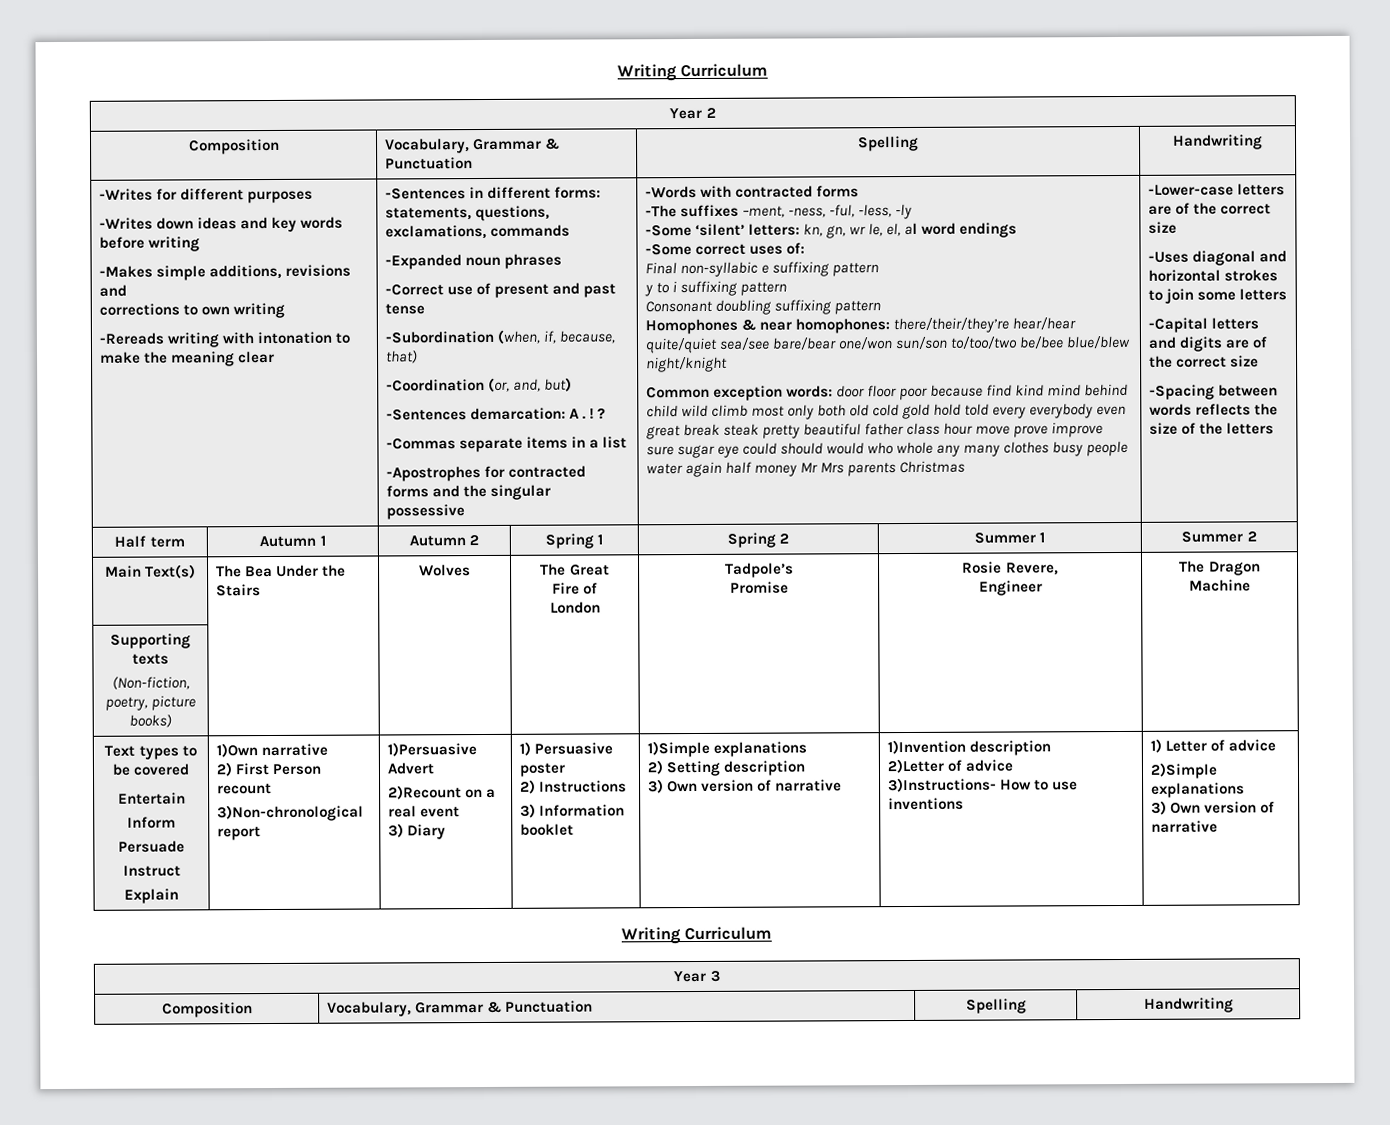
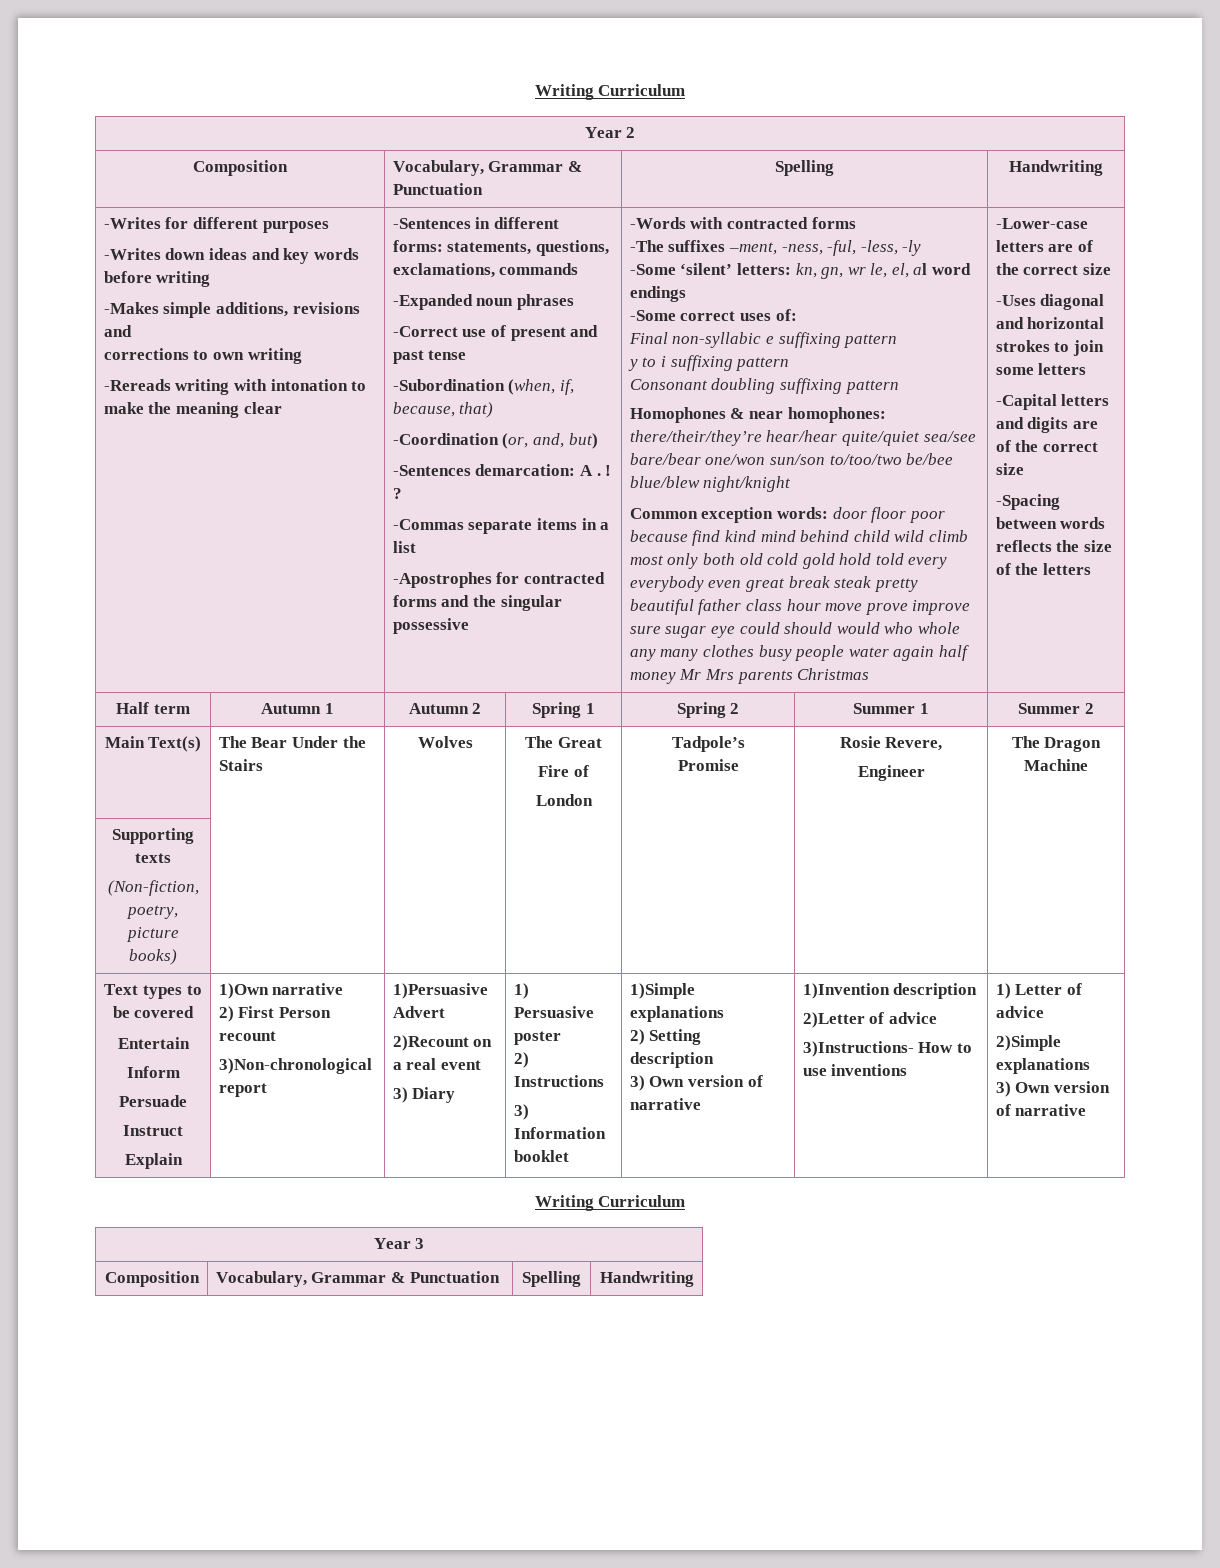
- Main Text(s) | The Bea Under the Stairs | Wolves | The Great
+ Main Text(s) | The Bear Under the Stairs | Wolves | The Great

